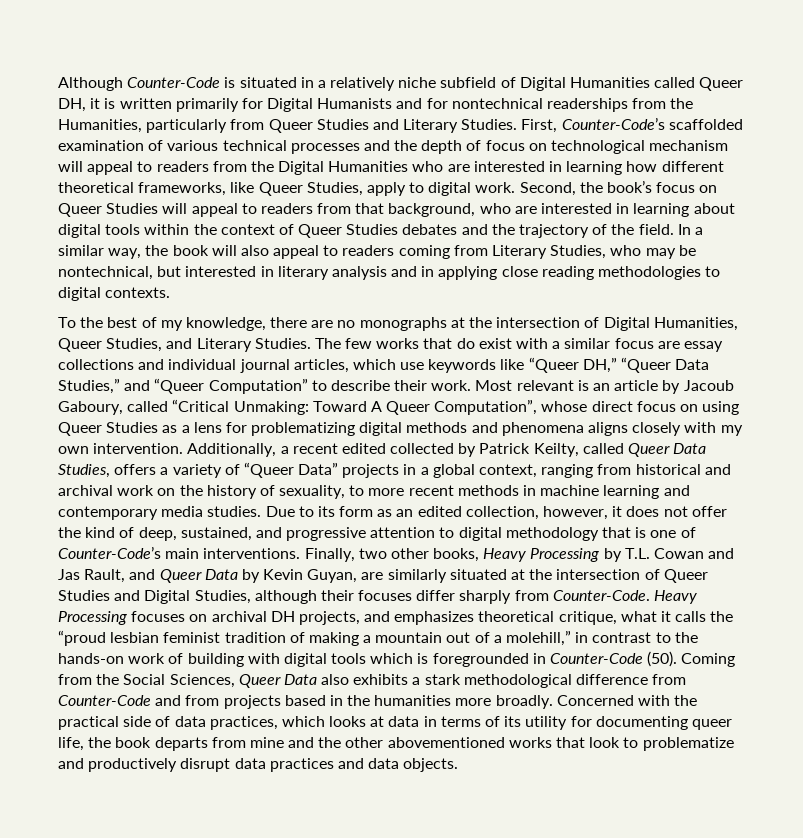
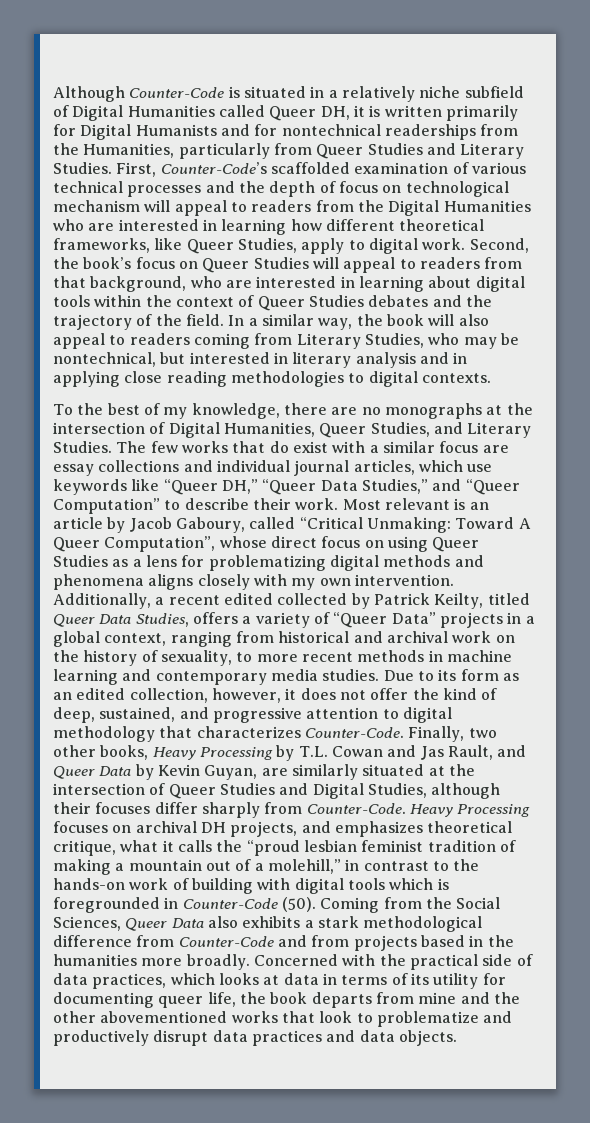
- Most relevant is an article by Jacoub Gaboury, called “Critical Unmaking: Toward A Queer Computation”, whose direct focus on using Queer Studies as a lens for problematizing digital methods and phenomena aligns closely with my own intervention.
+ Most relevant is an article by Jacob Gaboury, called “Critical Unmaking: Toward A Queer Computation”, whose direct focus on using Queer Studies as a lens for problematizing digital methods and phenomena aligns closely with my own intervention.
- Additionally, a recent edited collected by Patrick Keilty, called Queer Data Studies, offers a variety of “Queer Data” projects in a global context, ranging from historical and archival work on the history of sexuality, to more recent methods in machine learning and contemporary media studies.
+ Additionally, a recent edited collected by Patrick Keilty, titled Queer Data Studies, offers a variety of “Queer Data” projects in a global context, ranging from historical and archival work on the history of sexuality, to more recent methods in machine learning and contemporary media studies.
- Due to its form as an edited collection, however, it does not offer the kind of deep, sustained, and progressive attention to digital methodology that is one of Counter-Code’s main interventions.
+ Due to its form as an edited collection, however, it does not offer the kind of deep, sustained, and progressive attention to digital methodology that characterizes Counter-Code.

